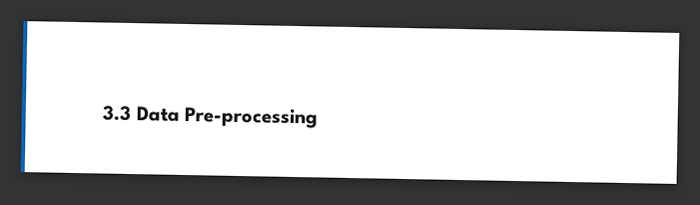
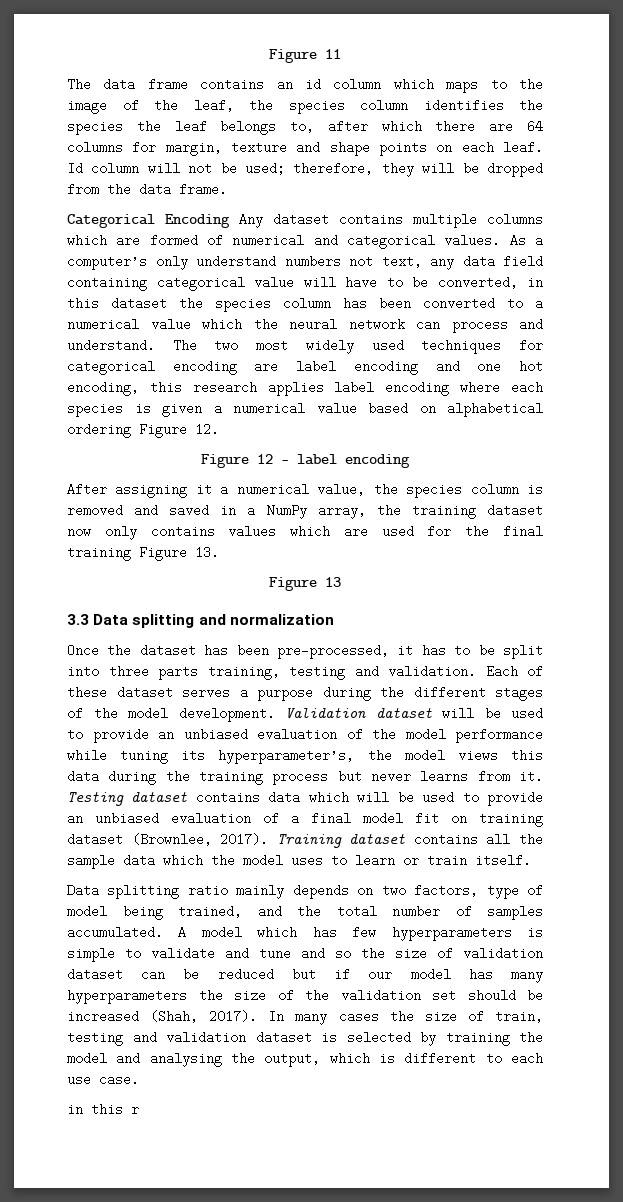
- 3.3 Data Pre-processing
+ Figure 11
+ The data frame contains an id column which maps to the image of the leaf, the species column identifies the species the leaf belongs to, after which there are 64 columns for margin, texture and shape points on each leaf. Id column will not be used; therefore, they will be dropped from the data frame.
+ Categorical Encoding Any dataset contains multiple columns which are formed of numerical and categorical values. As a computer’s only understand numbers not text, any data field containing categorical value will have to be converted, in this dataset the species column has been converted to a numerical value which the neural network can process and understand. The two most widely used techniques for categorical encoding are label encoding and one hot encoding, this research applies label encoding where each species is given a numerical value based on alphabetical ordering Figure 12.
+ Figure 12 - label encoding
+ After assigning it a numerical value, the species column is removed and saved in a NumPy array, the training dataset now only contains values which are used for the final training Figure 13.
+ Figure 13
+ 3.3 Data splitting and normalization
+ Once the dataset has been pre-processed, it has to be split into three parts training, testing and validation. Each of these dataset serves a purpose during the different stages of the model development. Validation dataset will be used to provide an unbiased evaluation of the model performance while tuning its hyperparameter’s, the model views this data during the training process but never learns from it. Testing dataset contains data which will be used to provide an unbiased evaluation of a final model fit on training dataset (Brownlee, 2017). Training dataset contains all the sample data which the model uses to learn or train itself.
+ Data splitting ratio mainly depends on two factors, type of model being trained, and the total number of samples accumulated. A model which has few hyperparameters is simple to validate and tune and so the size of validation dataset can be reduced but if our model has many hyperparameters the size of the validation set should be increased (Shah, 2017). In many cases the size of train, testing and validation dataset is selected by training the model and analysing the output, which is different to each use case.
+ in this r

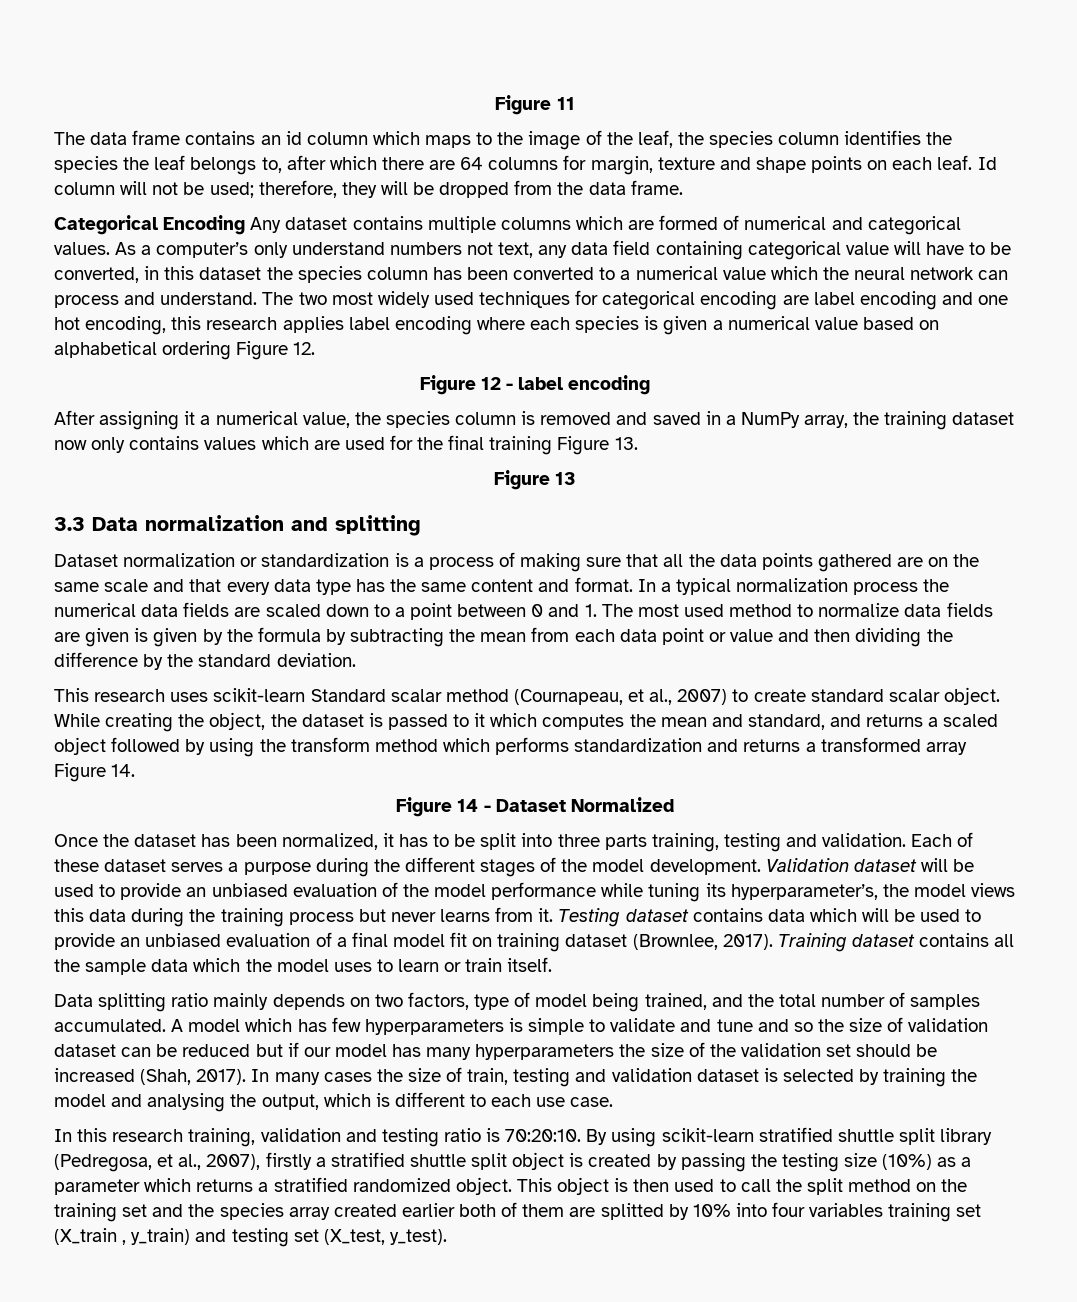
- 3.3 Data splitting and normalization
+ 3.3 Data normalization and splitting
+ Dataset normalization or standardization is a process of making sure that all the data points gathered are on the same scale and that every data type has the same content and format. In a typical normalization process the numerical data fields are scaled down to a point between 0 and 1. The most used method to normalize data fields are given is given by the formula by subtracting the mean from each data point or value and then dividing the difference by the standard deviation.
+ This research uses scikit-learn Standard scalar method (Cournapeau, et al., 2007) to create standard scalar object. While creating the object, the dataset is passed to it which computes the mean and standard, and returns a scaled object followed by using the transform method which performs standardization and returns a transformed array Figure 14.
+ Figure 14 - Dataset Normalized
- Once the dataset has been pre-processed, it has to be split into three parts training, testing and validation.
+ Once the dataset has been normalized, it has to be split into three parts training, testing and validation.
- in this r
+ In this research training, validation and testing ratio is 70:20:10. By using scikit-learn stratified shuttle split library (Pedregosa, et al., 2007), firstly a stratified shuttle split object is created by passing the testing size (10%) as a parameter which returns a stratified randomized object. This object is then used to call the split method on the training set and the species array created earlier both of them are splitted by 10% into four variables training set (X_train , y_train) and testing set (X_test, y_test).

